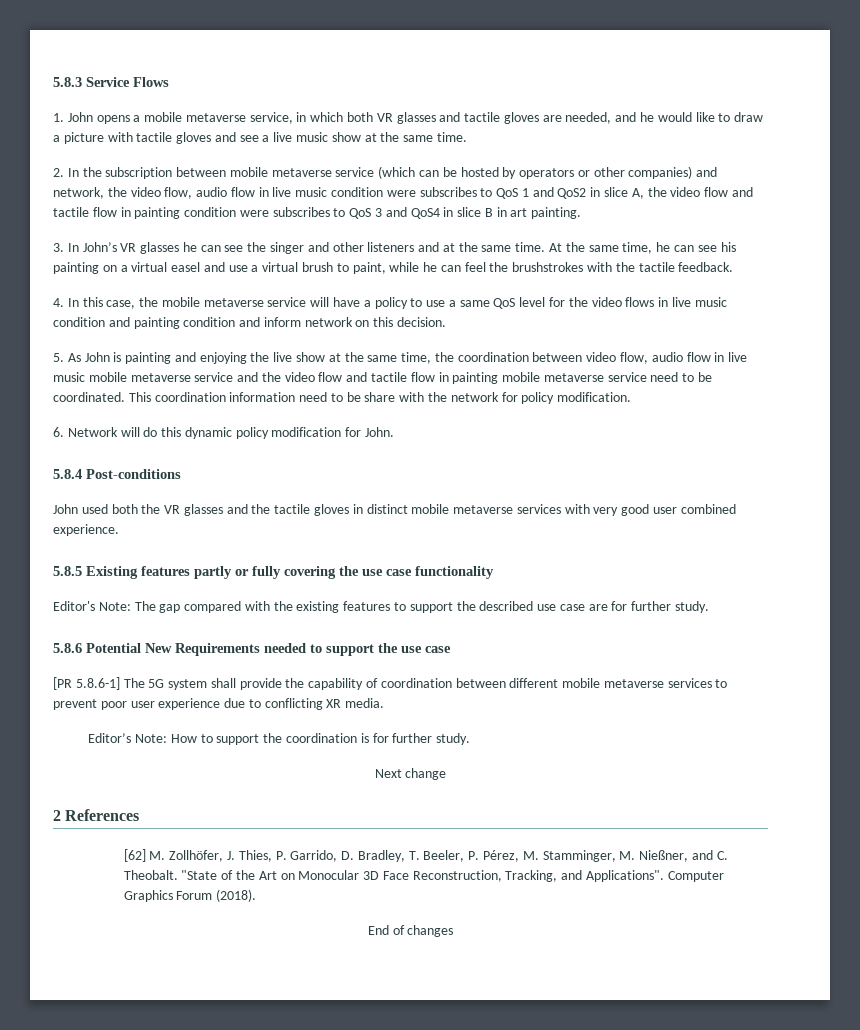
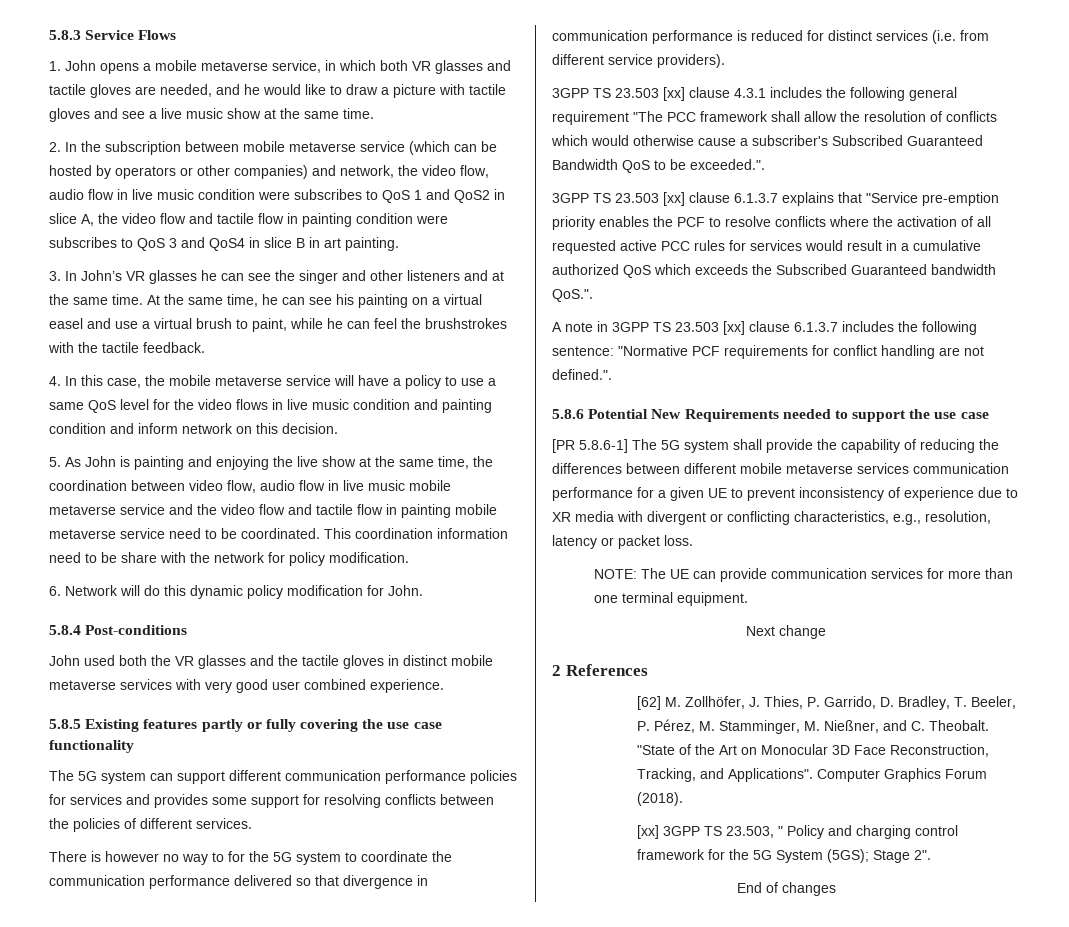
- Editor's Note: The gap compared with the existing features to support the described use case are for further study.
+ The 5G system can support different communication performance policies for services and provides some support for resolving conflicts between the policies of different services.
+ There is however no way to for the 5G system to coordinate the communication performance delivered so that divergence in communication performance is reduced for distinct services (i.e. from different service providers).
+ 3GPP TS 23.503 [xx] clause 4.3.1 includes the following general requirement "The PCC framework shall allow the resolution of conflicts which would otherwise cause a subscriber's Subscribed Guaranteed Bandwidth QoS to be exceeded.".
+ 3GPP TS 23.503 [xx] clause 6.1.3.7 explains that "Service pre-emption priority enables the PCF to resolve conflicts where the activation of all requested active PCC rules for services would result in a cumulative authorized QoS which exceeds the Subscribed Guaranteed bandwidth QoS.".
+ A note in 3GPP TS 23.503 [xx] clause 6.1.3.7 includes the following sentence: "Normative PCF requirements for conflict handling are not defined.".
- [PR 5.8.6-1] The 5G system shall provide the capability of coordination between different mobile metaverse services to prevent poor user experience due to conflicting XR media.
- Editor’s Note: How to support the coordination is for further study.
+ [PR 5.8.6-1] The 5G system shall provide the capability of reducing the differences between different mobile metaverse services communication performance for a given UE to prevent inconsistency of experience due to XR media with divergent or conflicting characteristics, e.g., resolution, latency or packet loss.
+ NOTE: The UE can provide communication services for more than one terminal equipment.
+ [xx] 3GPP TS 23.503, " Policy and charging control framework for the 5G System (5GS); Stage 2".

